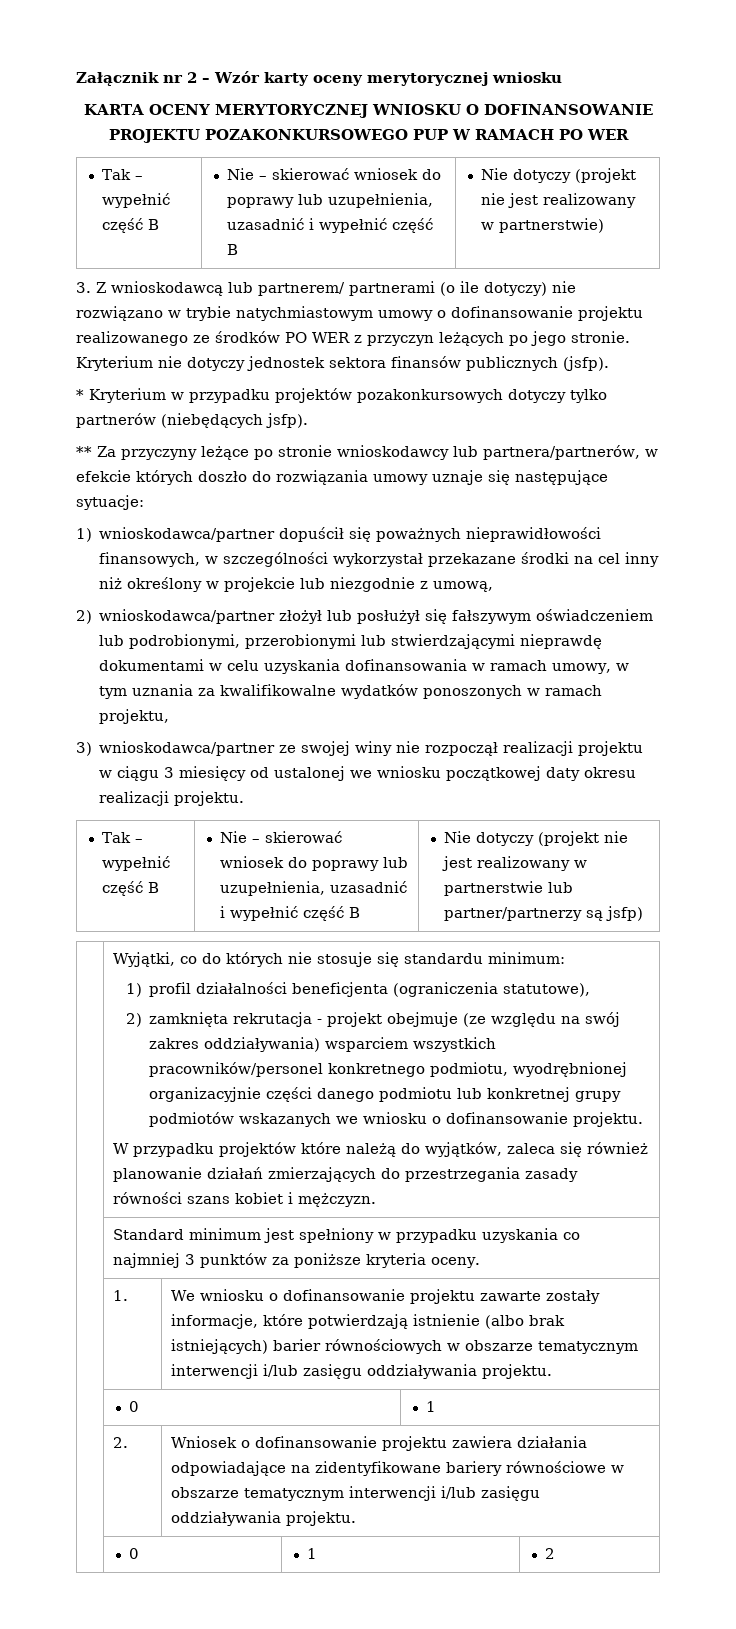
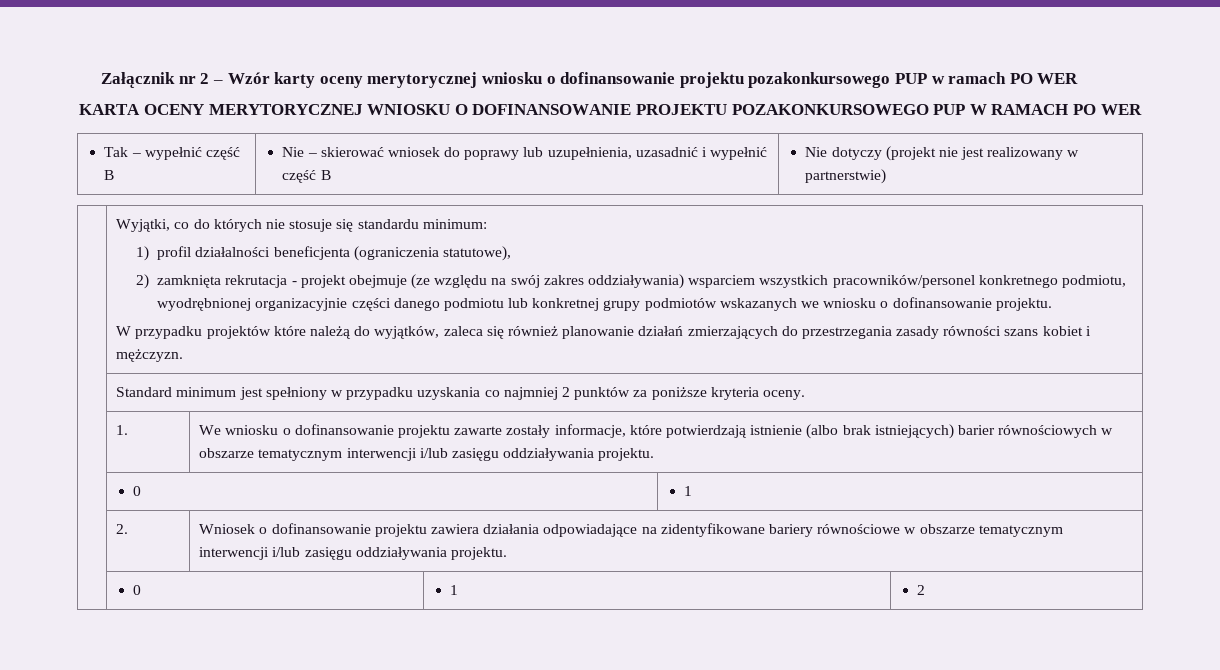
- Załącznik nr 2 – Wzór karty oceny merytorycznej wniosku
+ Załącznik nr 2 – Wzór karty oceny merytorycznej wniosku o dofinansowanie projektu pozakonkursowego PUP w ramach PO WER
- 3. Z wnioskodawcą lub partnerem/ partnerami (o ile dotyczy) nie rozwiązano w trybie natychmiastowym umowy o dofinansowanie projektu realizowanego ze środków PO WER z przyczyn leżących po jego stronie. Kryterium nie dotyczy jednostek sektora finansów publicznych (jsfp).
- * Kryterium w przypadku projektów pozakonkursowych dotyczy tylko partnerów (niebędących jsfp).
- ** Za przyczyny leżące po stronie wnioskodawcy lub partnera/partnerów, w efekcie których doszło do rozwiązania umowy uznaje się następujące sytuacje:
- 1) wnioskodawca/partner dopuścił się poważnych nieprawidłowości finansowych, w szczególności wykorzystał przekazane środki na cel inny niż określony w projekcie lub niezgodnie z umową,
- 2) wnioskodawca/partner złożył lub posłużył się fałszywym oświadczeniem lub podrobionymi, przerobionymi lub stwierdzającymi nieprawdę dokumentami w celu uzyskania dofinansowania w ramach umowy, w tym uznania za kwalifikowalne wydatków ponoszonych w ramach projektu,
- 3) wnioskodawca/partner ze swojej winy nie rozpoczął realizacji projektu w ciągu 3 miesięcy od ustalonej we wniosku początkowej daty okresu realizacji projektu.
- Tak – wypełnić część B | Nie – skierować wniosek do poprawy lub uzupełnienia, uzasadnić i wypełnić część B | Nie dotyczy (projekt nie jest realizowany w partnerstwie lub partner/partnerzy są jsfp)
- | Standard minimum jest spełniony w przypadku uzyskania co najmniej 3 punktów za poniższe kryteria oceny.
+ | Standard minimum jest spełniony w przypadku uzyskania co najmniej 2 punktów za poniższe kryteria oceny.

